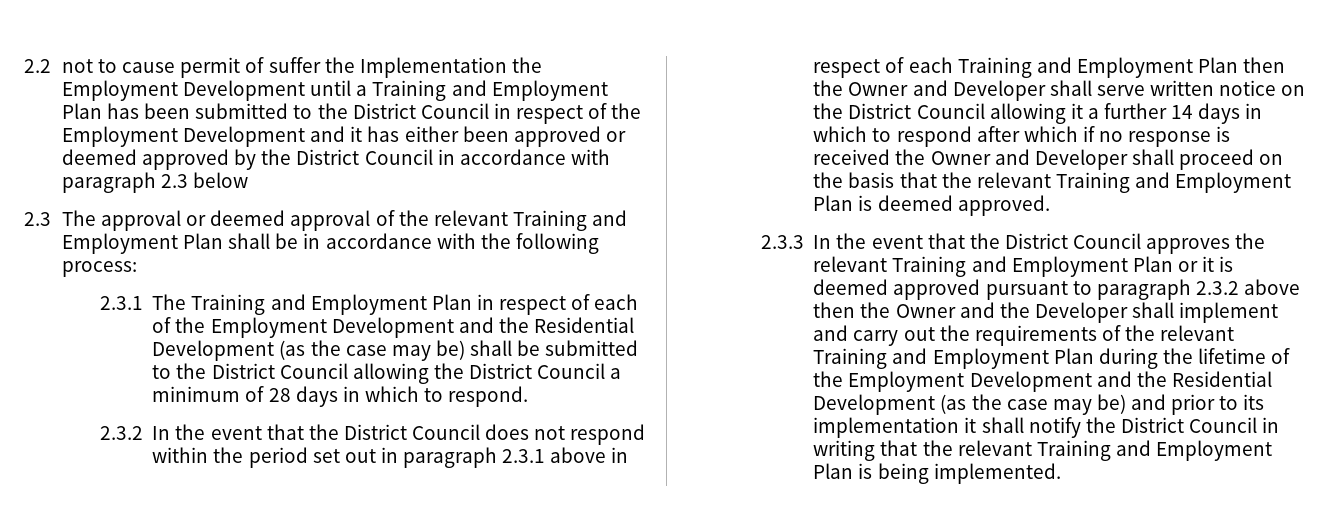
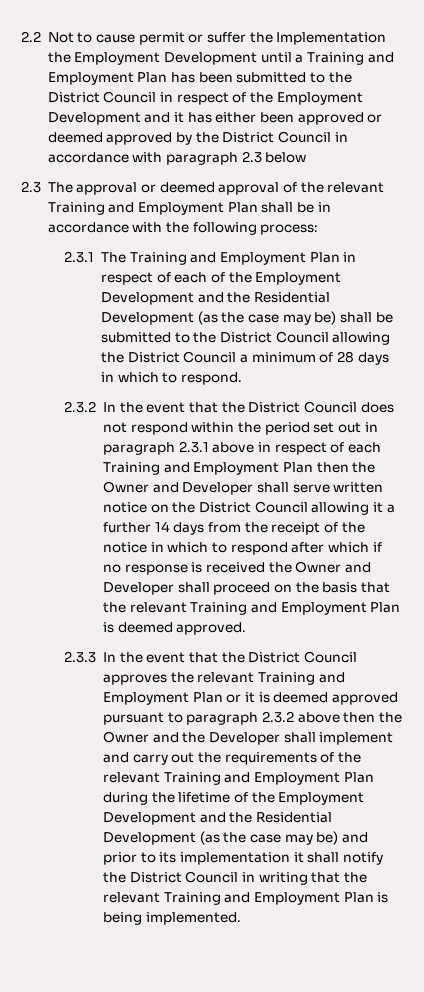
- 2.2 not to cause permit of suffer the Implementation the Employment Development until a Training and Employment Plan has been submitted to the District Council in respect of the Employment Development and it has either been approved or deemed approved by the District Council in accordance with paragraph 2.3 below
+ 2.2 Not to cause permit or suffer the Implementation the Employment Development until a Training and Employment Plan has been submitted to the District Council in respect of the Employment Development and it has either been approved or deemed approved by the District Council in accordance with paragraph 2.3 below
- 2.3.2 In the event that the District Council does not respond within the period set out in paragraph 2.3.1 above in respect of each Training and Employment Plan then the Owner and Developer shall serve written notice on the District Council allowing it a further 14 days in which to respond after which if no response is received the Owner and Developer shall proceed on the basis that the relevant Training and Employment Plan is deemed approved.
+ 2.3.2 In the event that the District Council does not respond within the period set out in paragraph 2.3.1 above in respect of each Training and Employment Plan then the Owner and Developer shall serve written notice on the District Council allowing it a further 14 days from the receipt of the notice in which to respond after which if no response is received the Owner and Developer shall proceed on the basis that the relevant Training and Employment Plan is deemed approved.

